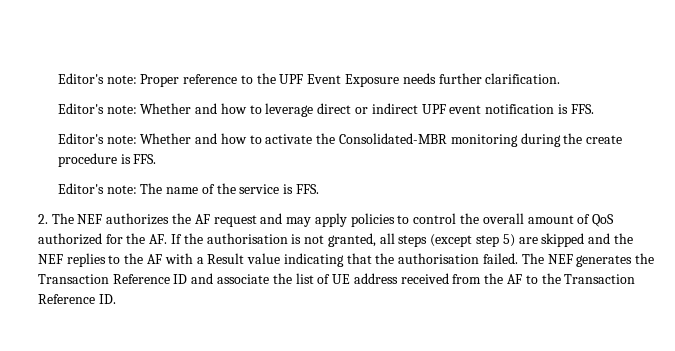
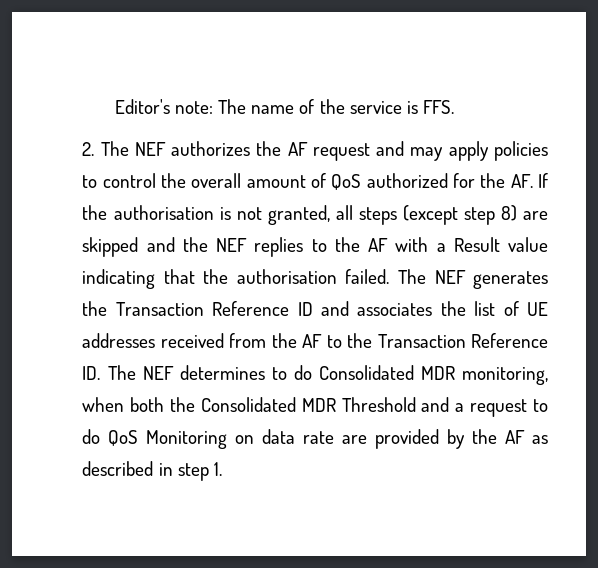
- Editor's note: Proper reference to the UPF Event Exposure needs further clarification.
- Editor's note: Whether and how to leverage direct or indirect UPF event notification is FFS.
- Editor's note: Whether and how to activate the Consolidated-MBR monitoring during the create procedure is FFS.
- 2. The NEF authorizes the AF request and may apply policies to control the overall amount of QoS authorized for the AF. If the authorisation is not granted, all steps (except step 5) are skipped and the NEF replies to the AF with a Result value indicating that the authorisation failed.
+ 2. The NEF authorizes the AF request and may apply policies to control the overall amount of QoS authorized for the AF. If the authorisation is not granted, all steps (except step 8) are skipped and the NEF replies to the AF with a Result value indicating that the authorisation failed.
- The NEF generates the Transaction Reference ID and associate the list of UE address received from the AF to the Transaction Reference ID.
+ The NEF generates the Transaction Reference ID and associates the list of UE addresses received from the AF to the Transaction Reference ID. The NEF determines to do Consolidated MDR monitoring, when both the Consolidated MDR Threshold and a request to do QoS Monitoring on data rate are provided by the AF as described in step 1.

